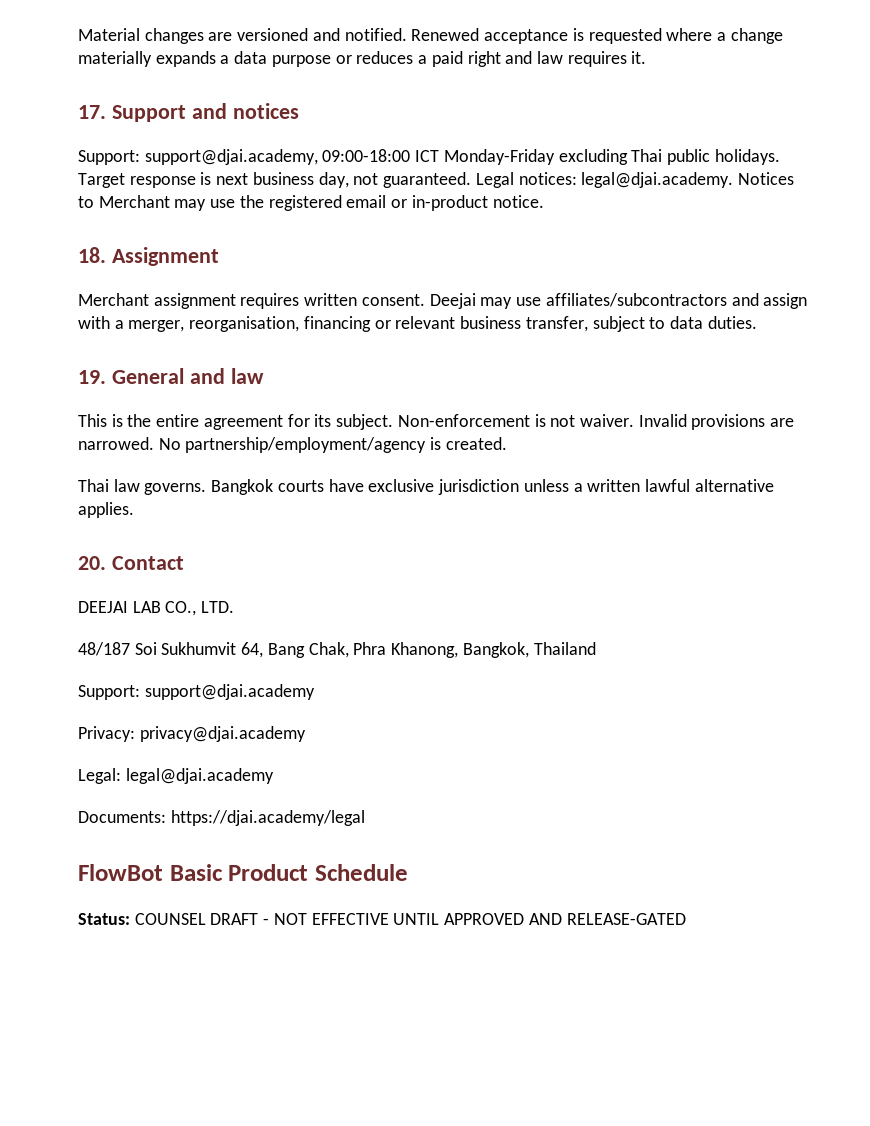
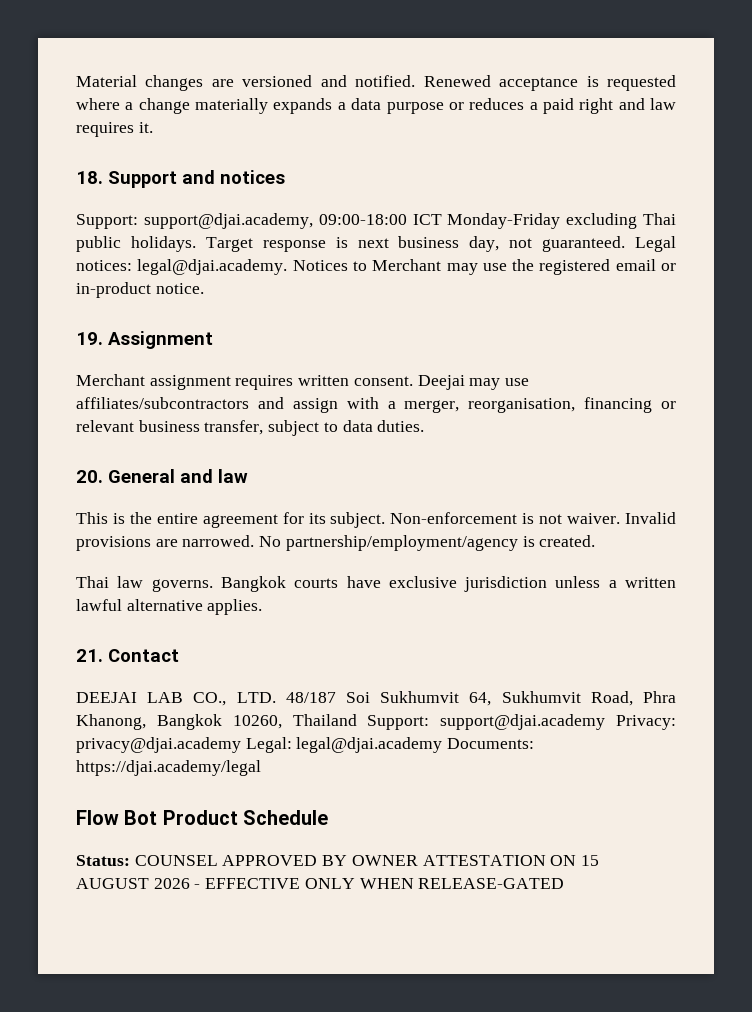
- 17. Support and notices
+ 18. Support and notices
- 18. Assignment
+ 19. Assignment
- 19. General and law
+ 20. General and law
- 20. Contact
+ 21. Contact
- DEEJAI LAB CO., LTD.
- 48/187 Soi Sukhumvit 64, Bang Chak, Phra Khanong, Bangkok, Thailand
- Support: support@djai.academy
- Privacy: privacy@djai.academy
- Legal: legal@djai.academy
- Documents: https://djai.academy/legal
+ DEEJAI LAB CO., LTD. 48/187 Soi Sukhumvit 64, Sukhumvit Road, Phra Khanong, Bangkok 10260, Thailand Support: support@djai.academy Privacy: privacy@djai.academy Legal: legal@djai.academy Documents: https://djai.academy/legal
- FlowBot Basic Product Schedule
+ Flow Bot Product Schedule
- Status: COUNSEL DRAFT - NOT EFFECTIVE UNTIL APPROVED AND RELEASE-GATED
+ Status: COUNSEL APPROVED BY OWNER ATTESTATION ON 15 AUGUST 2026 - EFFECTIVE ONLY WHEN RELEASE-GATED

